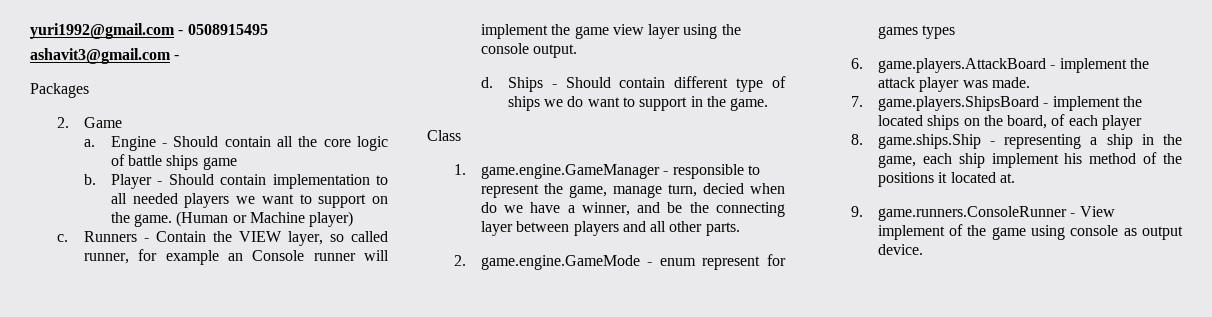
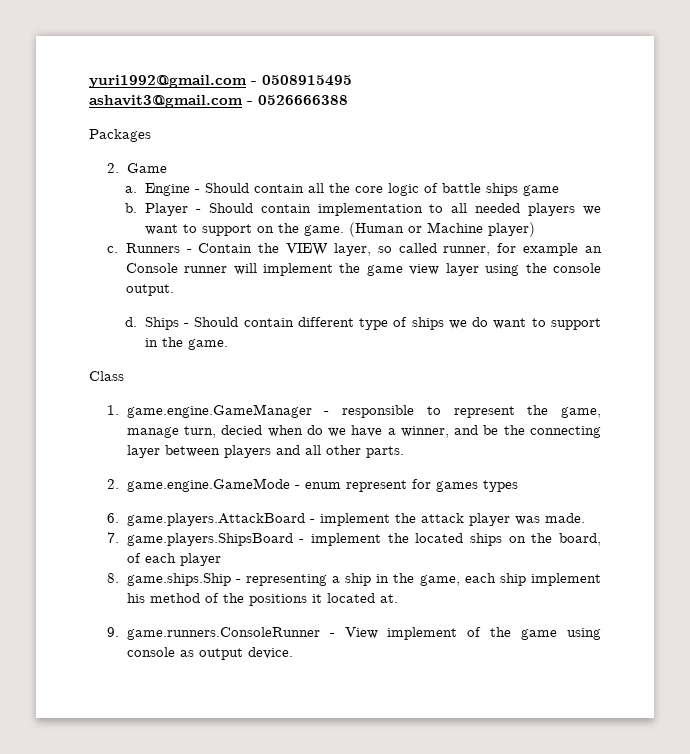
- ashavit3@gmail.com -
+ ashavit3@gmail.com - 0526666388

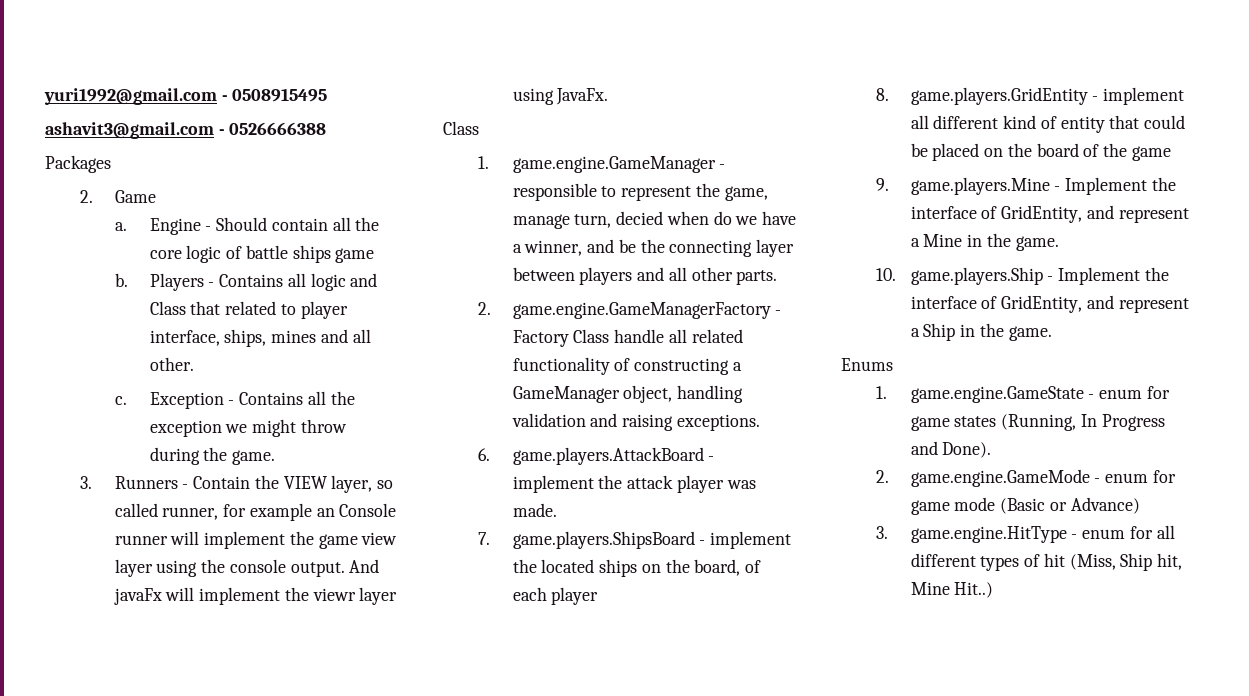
- Player - Should contain implementation to all needed players we want to support on the game. (Human or Machine player)
- c. Runners - Contain the VIEW layer, so called runner, for example an Console runner will implement the game view layer using the console output.
- d. Ships - Should contain different type of ships we do want to support in the game.
+ Players - Contains all logic and Class that related to player interface, ships, mines and all other.
+ c. Exception - Contains all the exception we might throw during the game.
+ 3. Runners - Contain the VIEW layer, so called runner, for example an Console runner will implement the game view layer using the console output. And javaFx will implement the viewr layer using JavaFx.
- 2. game.engine.GameMode - enum represent for games types
+ 2. game.engine.GameManagerFactory - Factory Class handle all related functionality of constructing a GameManager object, handling validation and raising exceptions.
- 8. game.ships.Ship - representing a ship in the game, each ship implement his method of the positions it located at.
- 9. game.runners.ConsoleRunner - View implement of the game using console as output device.
+ 8. game.players.GridEntity - implement all different kind of entity that could be placed on the board of the game
+ 9. game.players.Mine - Implement the interface of GridEntity, and represent a Mine in the game.
+ 10. game.players.Ship - Implement the interface of GridEntity, and represent a Ship in the game.
+ Enums
+ 1. game.engine.GameState - enum for game states (Running, In Progress and Done).
+ 2. game.engine.GameMode - enum for game mode (Basic or Advance)
+ 3. game.engine.HitType - enum for all different types of hit (Miss, Ship hit, Mine Hit..)

